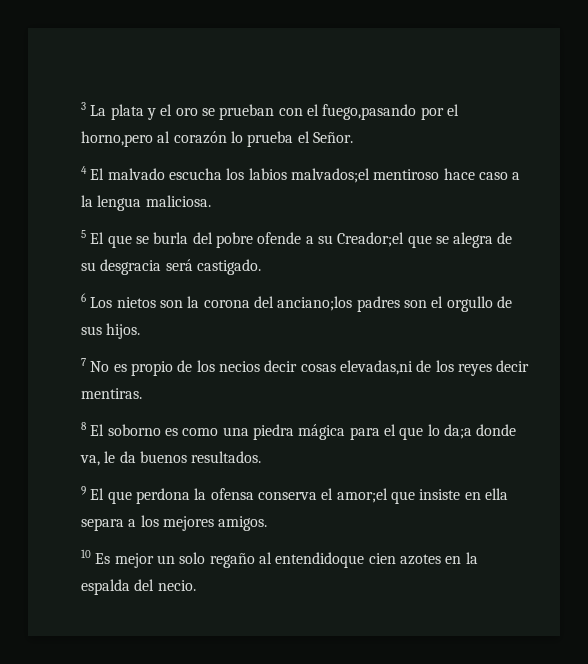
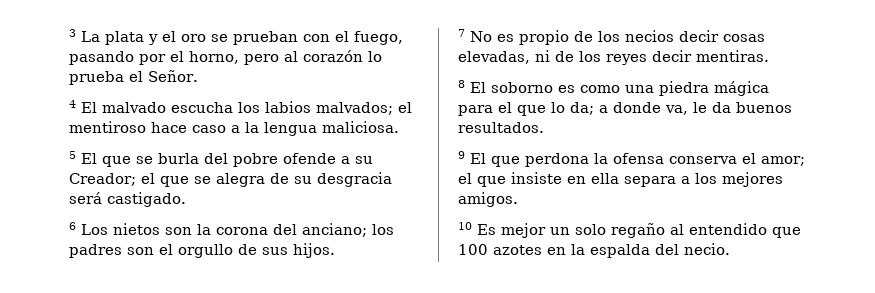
- 3 La plata y el oro se prueban con el fuego,pasando por el horno,pero al corazón lo prueba el Señor.
+ 3 La plata y el oro se prueban con el fuego, pasando por el horno, pero al corazón lo prueba el Señor.
- 4 El malvado escucha los labios malvados;el mentiroso hace caso a la lengua maliciosa.
+ 4 El malvado escucha los labios malvados; el mentiroso hace caso a la lengua maliciosa.
- 5 El que se burla del pobre ofende a su Creador;el que se alegra de su desgracia será castigado.
+ 5 El que se burla del pobre ofende a su Creador; el que se alegra de su desgracia será castigado.
- 6 Los nietos son la corona del anciano;los padres son el orgullo de sus hijos.
+ 6 Los nietos son la corona del anciano; los padres son el orgullo de sus hijos.
- 7 No es propio de los necios decir cosas elevadas,ni de los reyes decir mentiras.
+ 7 No es propio de los necios decir cosas elevadas, ni de los reyes decir mentiras.
- 8 El soborno es como una piedra mágica para el que lo da;a donde va, le da buenos resultados.
+ 8 El soborno es como una piedra mágica para el que lo da; a donde va, le da buenos resultados.
- 9 El que perdona la ofensa conserva el amor;el que insiste en ella separa a los mejores amigos.
+ 9 El que perdona la ofensa conserva el amor; el que insiste en ella separa a los mejores amigos.
- 10 Es mejor un solo regaño al entendidoque cien azotes en la espalda del necio.
+ 10 Es mejor un solo regaño al entendido que 100 azotes en la espalda del necio.

